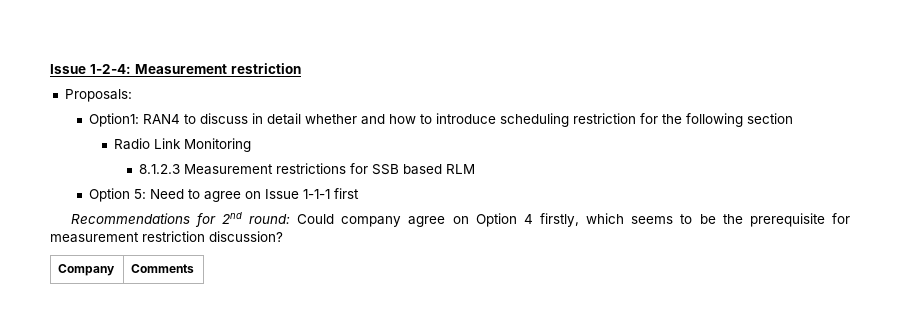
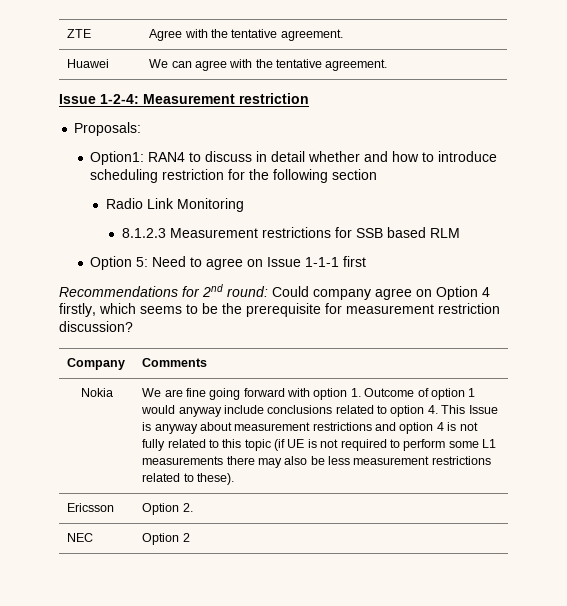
+ ZTE | Agree with the tentative agreement.
+ Huawei | We can agree with the tentative agreement.
+ Nokia | We are fine going forward with option 1. Outcome of option 1 would anyway include conclusions related to option 4. This Issue is anyway about measurement restrictions and option 4 is not fully related to this topic (if UE is not required to perform some L1 measurements there may also be less measurement restrictions related to these).
+ Ericsson | Option 2.
+ NEC | Option 2

